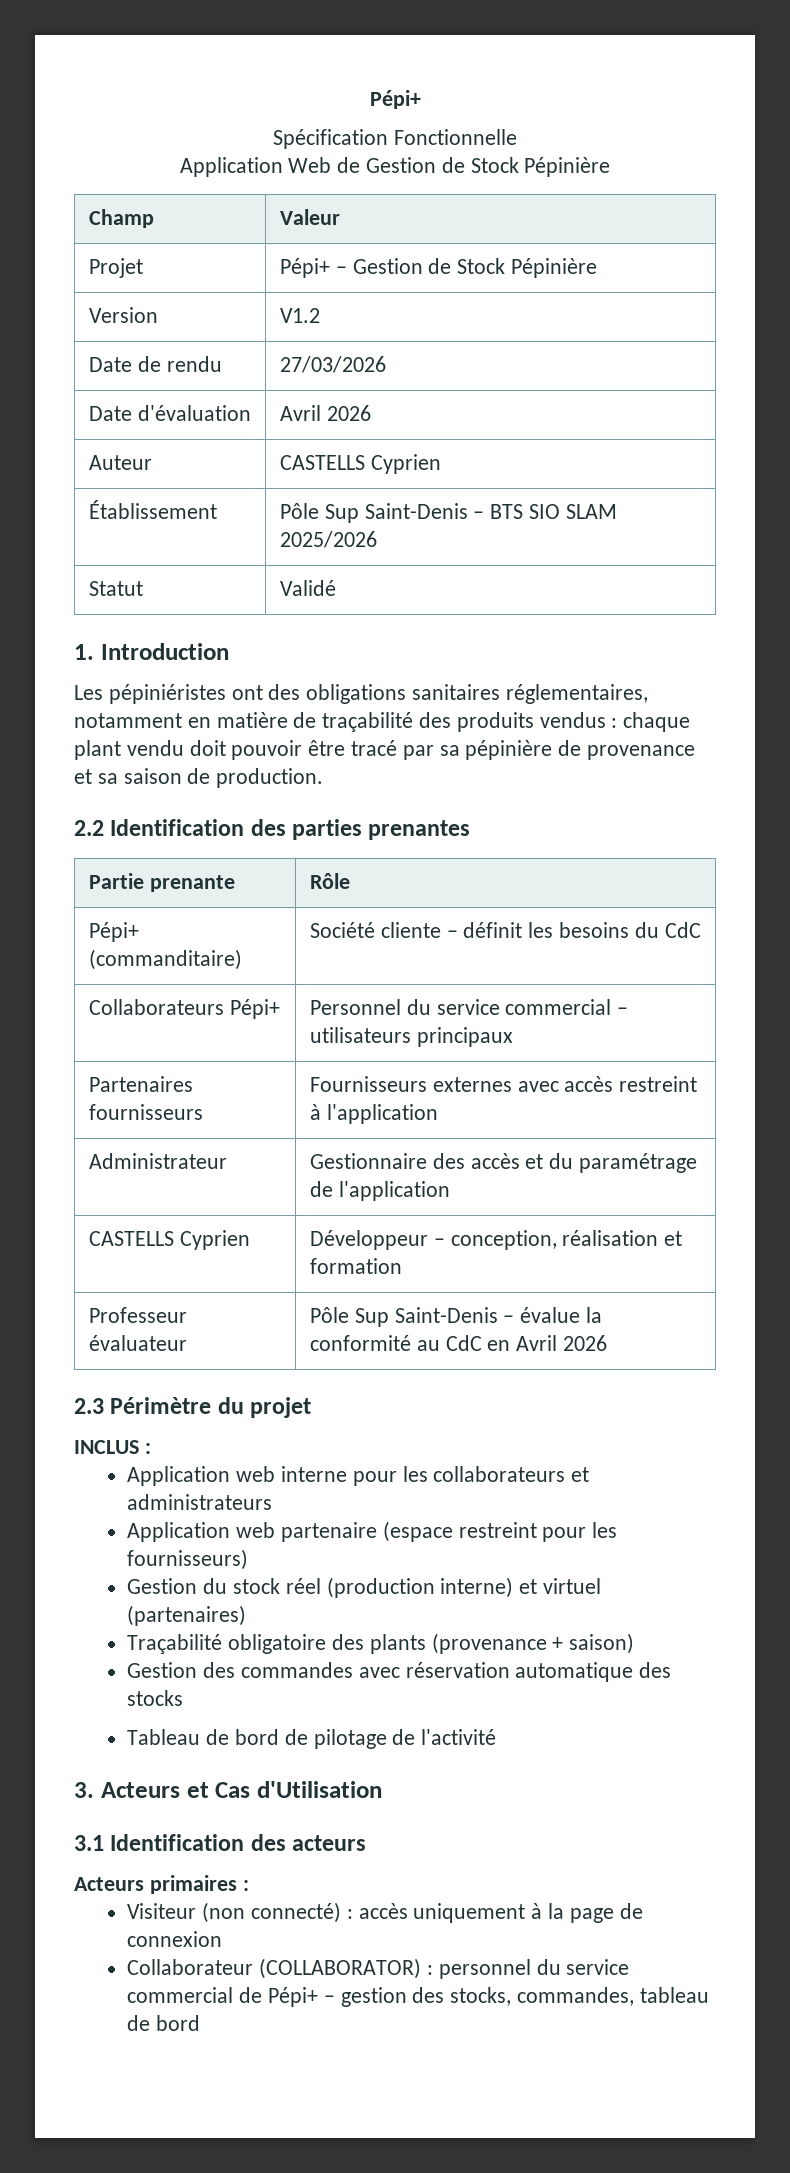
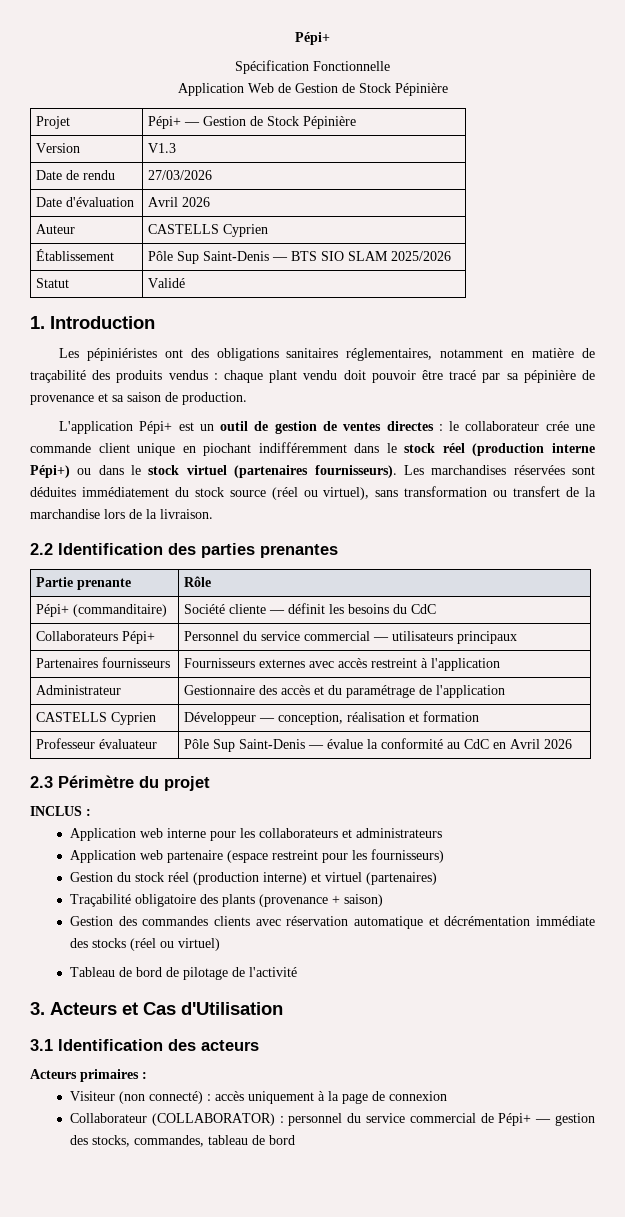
- Champ | Valeur
- Projet | Pépi+ – Gestion de Stock Pépinière
+ Projet | Pépi+ — Gestion de Stock Pépinière
- Version | V1.2
+ Version | V1.3
- Établissement | Pôle Sup Saint-Denis – BTS SIO SLAM 2025/2026
+ Établissement | Pôle Sup Saint-Denis — BTS SIO SLAM 2025/2026
+ L'application Pépi+ est un outil de gestion de ventes directes : le collaborateur crée une commande client unique en piochant indifféremment dans le stock réel (production interne Pépi+) ou dans le stock virtuel (partenaires fournisseurs). Les marchandises réservées sont déduites immédiatement du stock source (réel ou virtuel), sans transformation ou transfert de la marchandise lors de la livraison.
- Pépi+ (commanditaire) | Société cliente – définit les besoins du CdC
+ Pépi+ (commanditaire) | Société cliente — définit les besoins du CdC
- Collaborateurs Pépi+ | Personnel du service commercial – utilisateurs principaux
+ Collaborateurs Pépi+ | Personnel du service commercial — utilisateurs principaux
- CASTELLS Cyprien | Développeur – conception, réalisation et formation
+ CASTELLS Cyprien | Développeur — conception, réalisation et formation
- Professeur évaluateur | Pôle Sup Saint-Denis – évalue la conformité au CdC en Avril 2026
+ Professeur évaluateur | Pôle Sup Saint-Denis — évalue la conformité au CdC en Avril 2026
- Gestion des commandes avec réservation automatique des stocks
+ Gestion des commandes clients avec réservation automatique et décrémentation immédiate des stocks (réel ou virtuel)
- Collaborateur (COLLABORATOR) : personnel du service commercial de Pépi+ – gestion des stocks, commandes, tableau de bord
+ Collaborateur (COLLABORATOR) : personnel du service commercial de Pépi+ — gestion des stocks, commandes, tableau de bord

